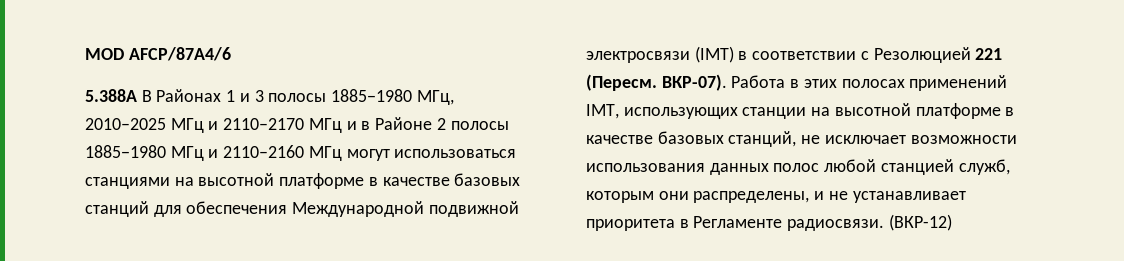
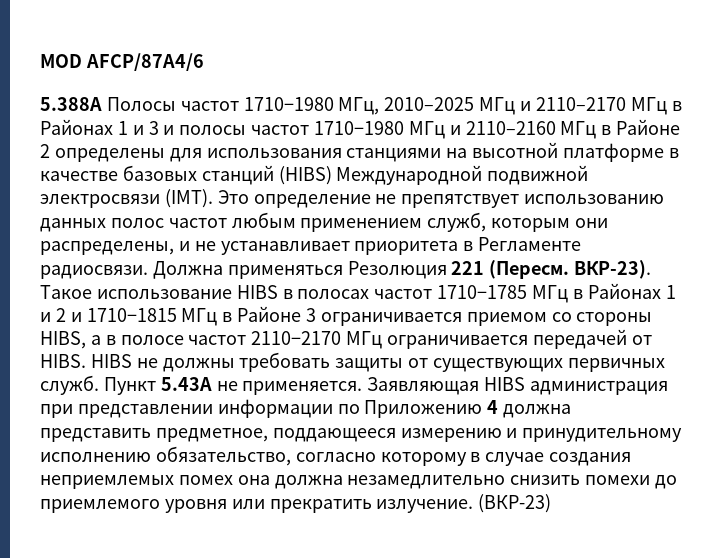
- 5.388A В Районах 1 и 3 полосы 1885−1980 МГц, 2010–2025 МГц и 2110–2170 МГц и в Районе 2 полосы 1885−1980 МГц и 2110–2160 МГц могут использоваться станциями на высотной платформе в качестве базовых станций для обеспечения Международной подвижной электросвязи (IMT) в соответствии с Резолюцией 221 (Пересм. ВКР-07). Работа в этих полосах применений IMT, использующих станции на высотной платформе в качестве базовых станций, не исключает возможности использования данных полос любой станцией служб, которым они распределены, и не устанавливает приоритета в Регламенте радиосвязи.
+ 5.388A Полосы частот 1710−1980 МГц, 2010–2025 МГц и 2110–2170 МГц в Районах 1 и 3 и полосы частот 1710−1980 МГц и 2110–2160 МГц в Районе 2 определены для использования станциями на высотной платформе в качестве базовых станций (HIBS) Международной подвижной электросвязи (IMT). Это определение не препятствует использованию данных полос частот любым применением служб, которым они распределены, и не устанавливает приоритета в Регламенте радиосвязи.
- (ВКР-12)
+ Должна применяться Резолюция 221 (Пересм. ВКР-23). Такое использование HIBS в полосах частот 1710−1785 МГц в Районах 1 и 2 и 1710−1815 МГц в Районе 3 ограничивается приемом со стороны HIBS, а в полосе частот 2110−2170 МГц ограничивается передачей от HIBS. HIBS не должны требовать защиты от существующих первичных служб. Пункт 5.43A не применяется. Заявляющая HIBS администрация при представлении информации по Приложению 4 должна представить предметное, поддающееся измерению и принудительному исполнению обязательство, согласно которому в случае создания неприемлемых помех она должна незамедлительно снизить помехи до приемлемого уровня или прекратить излучение. (ВКР-23)

